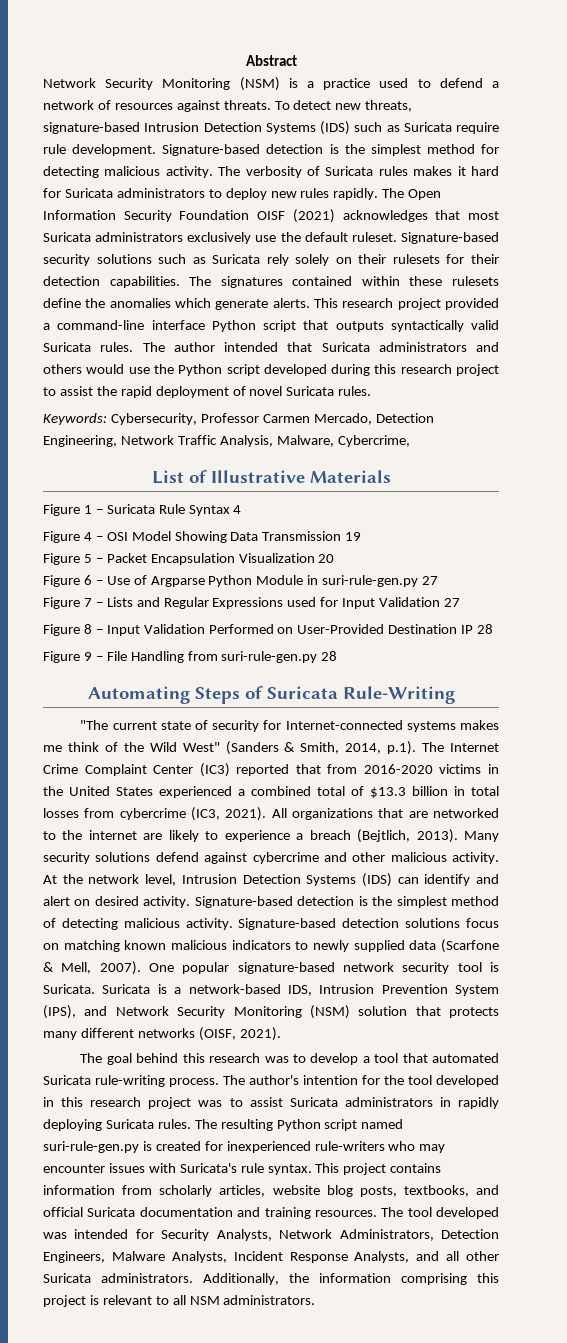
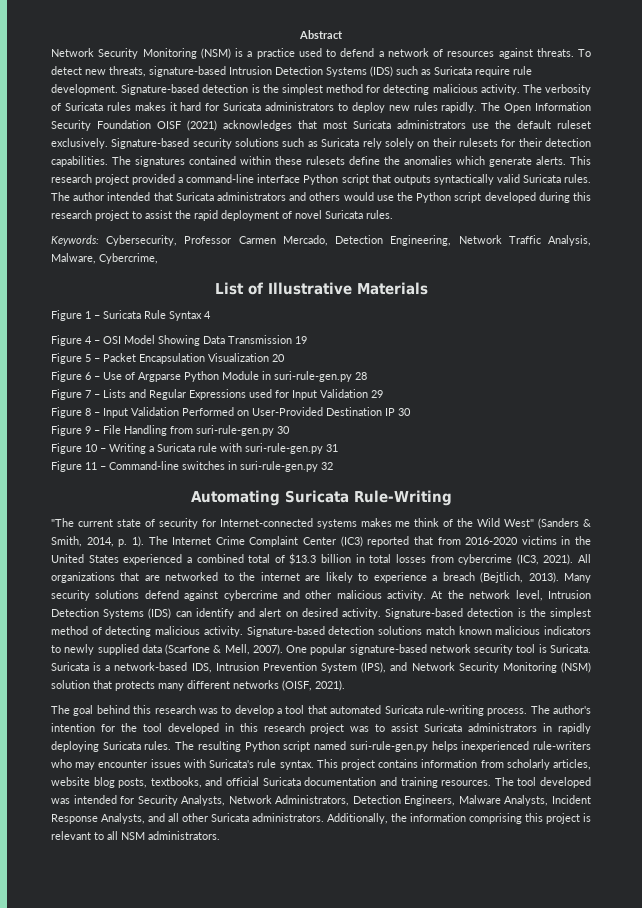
- The Open Information Security Foundation OISF (2021) acknowledges that most Suricata administrators exclusively use the default ruleset.
+ The Open Information Security Foundation OISF (2021) acknowledges that most Suricata administrators use the default ruleset exclusively.
- Figure 6 – Use of Argparse Python Module in suri-rule-gen.py 27
+ Figure 6 – Use of Argparse Python Module in suri-rule-gen.py 28
- Figure 7 – Lists and Regular Expressions used for Input Validation 27
+ Figure 7 – Lists and Regular Expressions used for Input Validation 29
- Figure 8 – Input Validation Performed on User-Provided Destination IP 28
+ Figure 8 – Input Validation Performed on User-Provided Destination IP 30
- Figure 9 – File Handling from suri-rule-gen.py 28
+ Figure 9 – File Handling from suri-rule-gen.py 30
+ Figure 10 – Writing a Suricata rule with suri-rule-gen.py 31
+ Figure 11 – Command-line switches in suri-rule-gen.py 32
- Automating Steps of Suricata Rule-Writing
+ Automating Suricata Rule-Writing
- "The current state of security for Internet-connected systems makes me think of the Wild West" (Sanders & Smith, 2014, p.1). The Internet Crime Complaint Center (IC3) reported that from 2016-2020 victims in the United States experienced a combined total of $13.3 billion in total losses from cybercrime (IC3, 2021).
+ "The current state of security for Internet-connected systems makes me think of the Wild West" (Sanders & Smith, 2014, p. 1). The Internet Crime Complaint Center (IC3) reported that from 2016-2020 victims in the United States experienced a combined total of $13.3 billion in total losses from cybercrime (IC3, 2021).
- Signature-based detection solutions focus on matching known malicious indicators to newly supplied data (Scarfone & Mell, 2007).
+ Signature-based detection solutions match known malicious indicators to newly supplied data (Scarfone & Mell, 2007).
- The resulting Python script named suri-rule-gen.py is created for inexperienced rule-writers who may encounter issues with Suricata's rule syntax.
+ The resulting Python script named suri-rule-gen.py helps inexperienced rule-writers who may encounter issues with Suricata's rule syntax.

